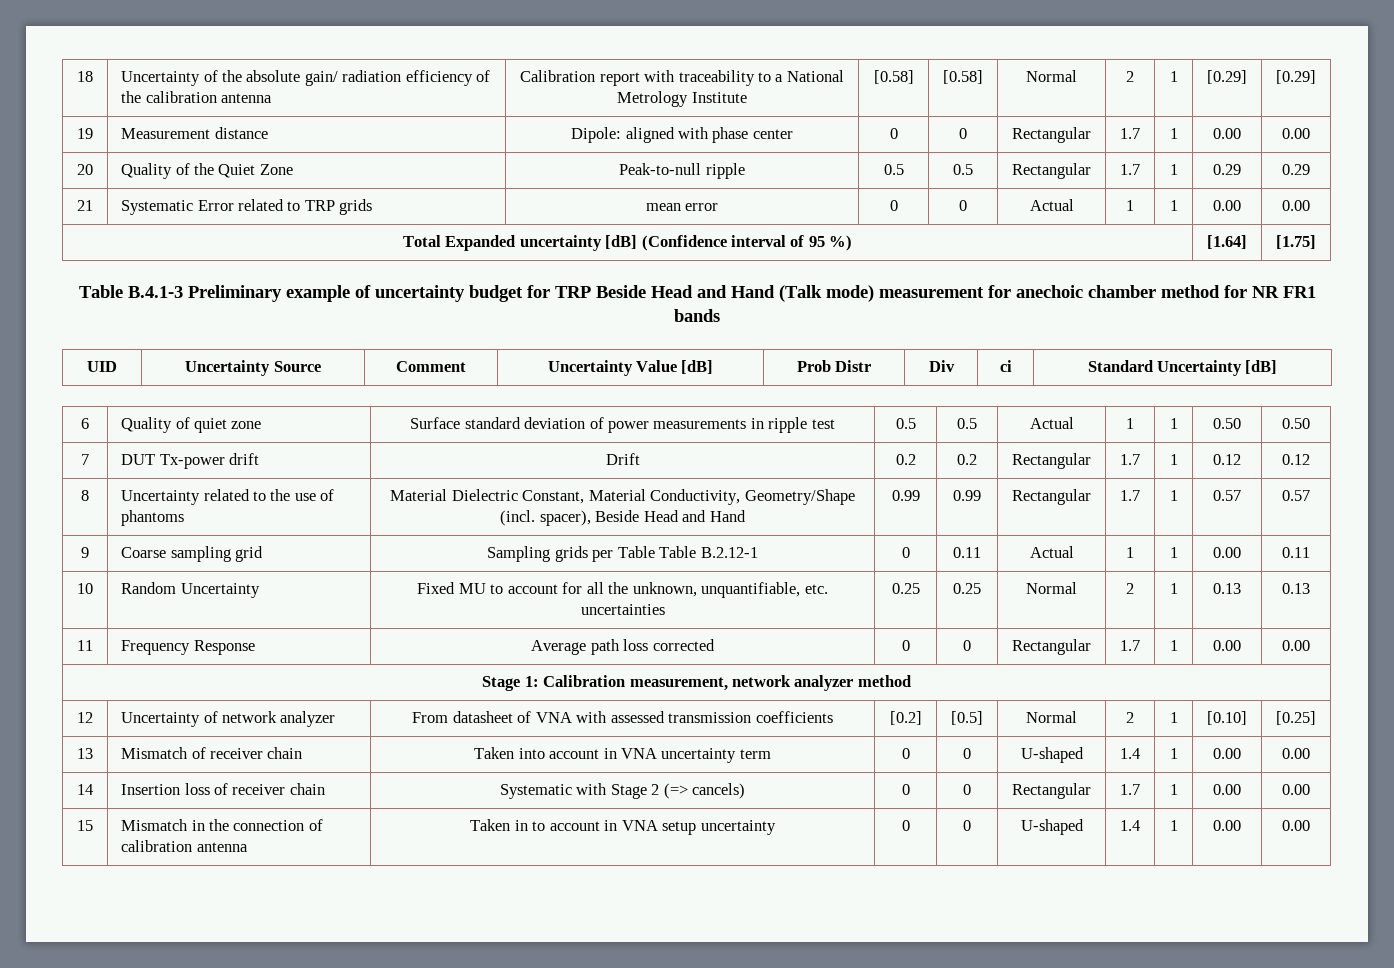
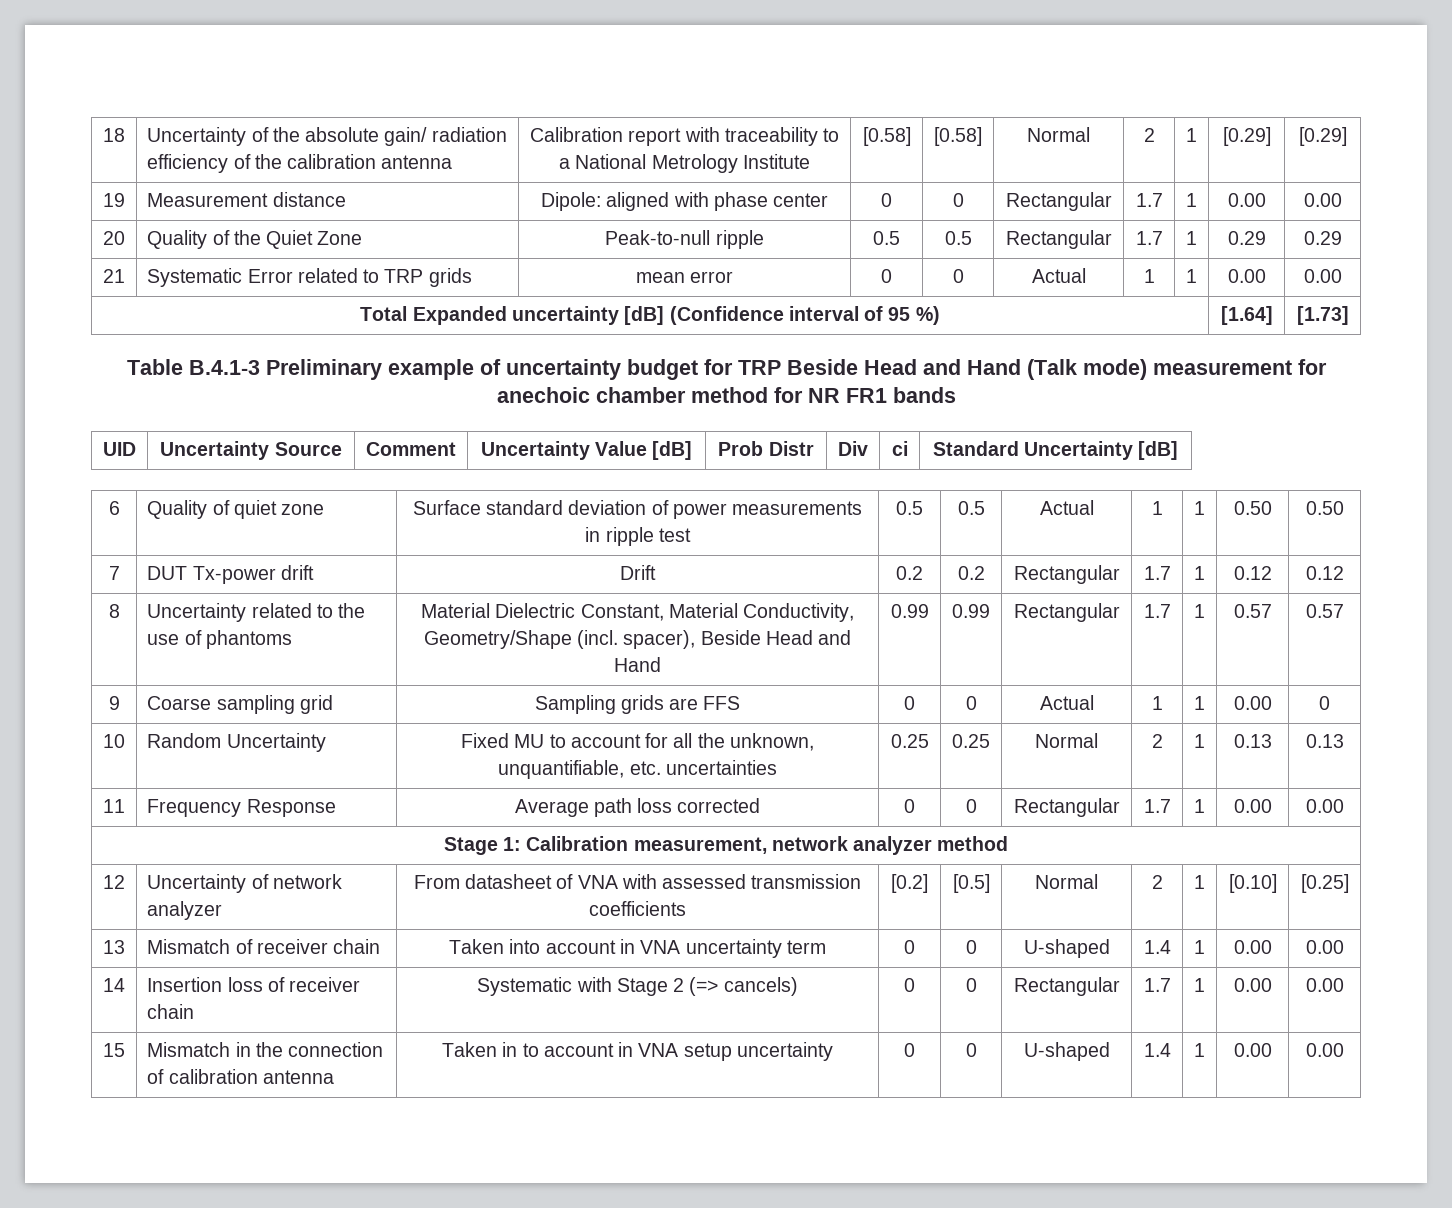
- Total Expanded uncertainty [dB] (Confidence interval of 95 %) | [1.64] | [1.75]
+ Total Expanded uncertainty [dB] (Confidence interval of 95 %) | [1.64] | [1.73]
- 9 | Coarse sampling grid | Sampling grids per Table Table B.2.12-1 | 0 | 0.11 | Actual | 1 | 1 | 0.00 | 0.11
+ 9 | Coarse sampling grid | Sampling grids are FFS | 0 | 0 | Actual | 1 | 1 | 0.00 | 0

